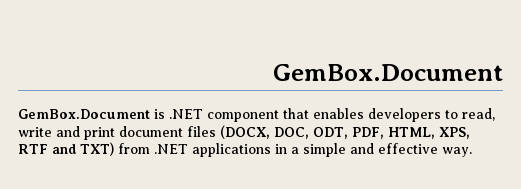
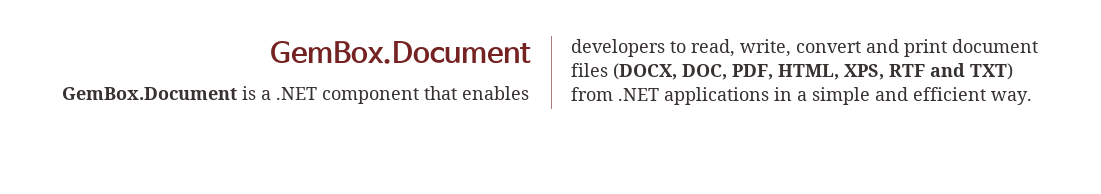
- GemBox.Document is .NET component that enables developers to read, write and print document files (DOCX, DOC, ODT, PDF, HTML, XPS, RTF and TXT) from .NET applications in a simple and effective way.
+ GemBox.Document is a .NET component that enables developers to read, write, convert and print document files (DOCX, DOC, PDF, HTML, XPS, RTF and TXT) from .NET applications in a simple and efficient way.

